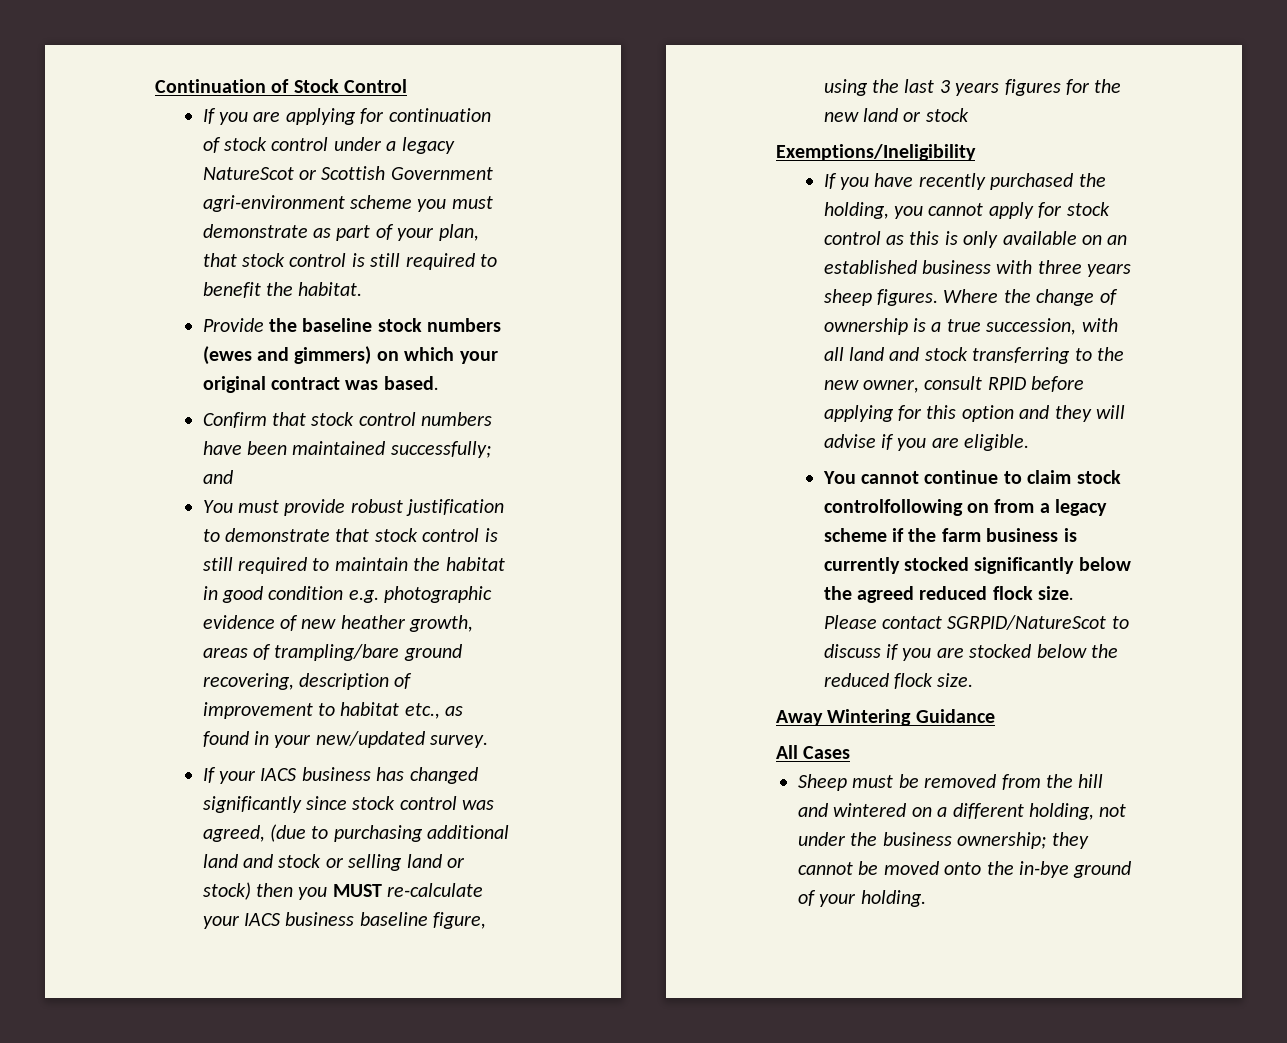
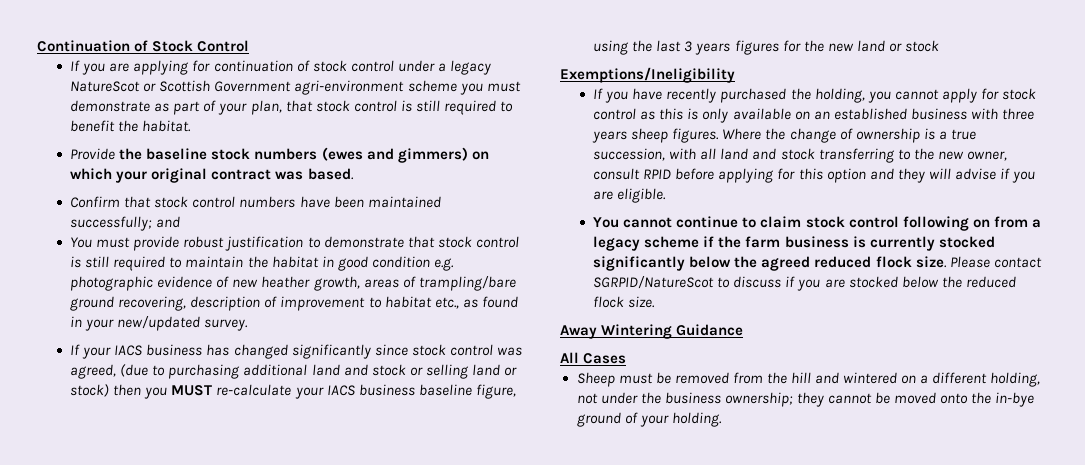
- You cannot continue to claim stock controlfollowing on from a legacy scheme if the farm business is currently stocked significantly below the agreed reduced flock size.
+ You cannot continue to claim stock control following on from a legacy scheme if the farm business is currently stocked significantly below the agreed reduced flock size.

